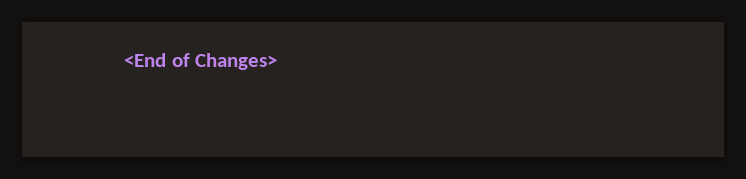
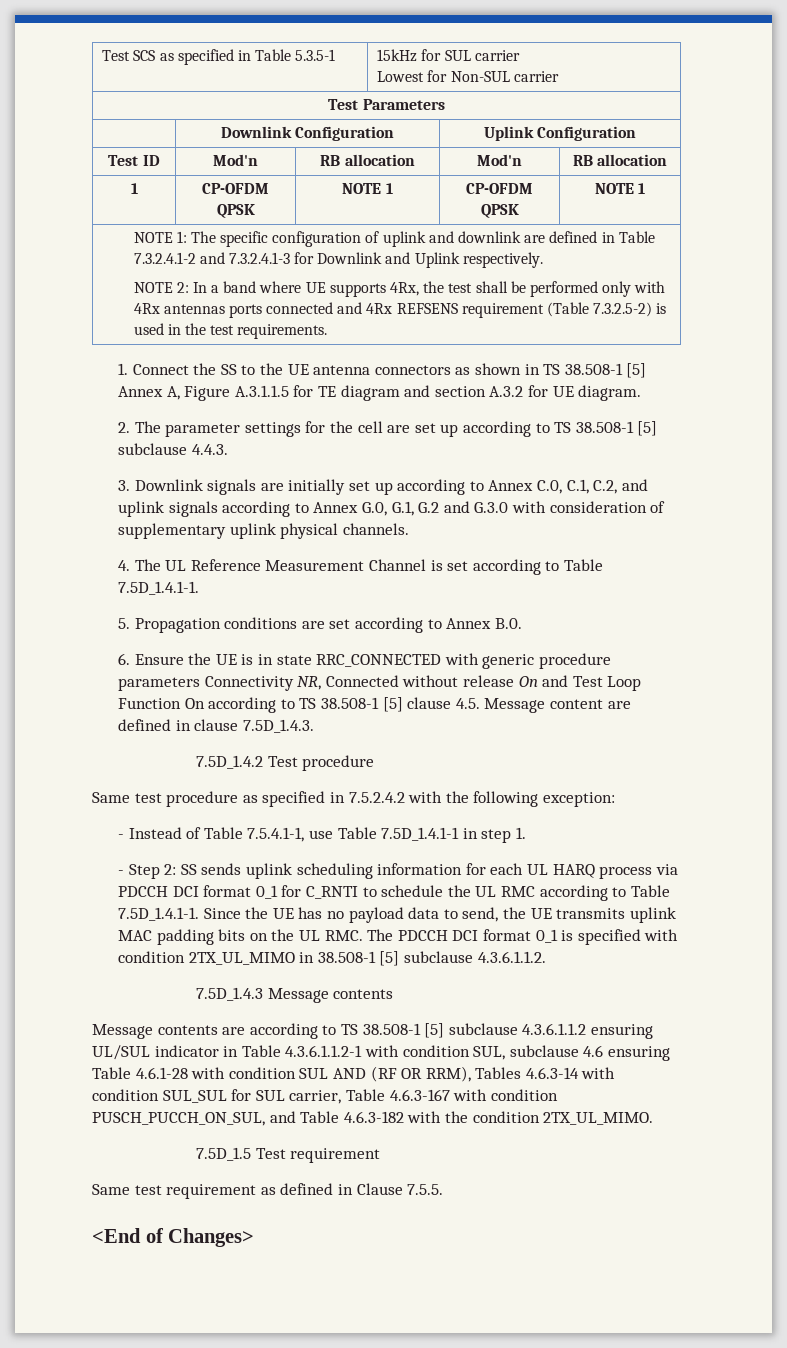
+ Test SCS as specified in Table 5.3.5-1 | 15kHz for SUL carrier
+ Lowest for Non-SUL carrier
+ Test Parameters
+ | Downlink Configuration | Uplink Configuration
+ Test ID | Mod'n | RB allocation | Mod'n | RB allocation
+ 1 | CP-OFDM QPSK | NOTE 1 | CP-OFDM QPSK | NOTE 1
+ NOTE 1: The specific configuration of uplink and downlink are defined in Table 7.3.2.4.1-2 and 7.3.2.4.1-3 for Downlink and Uplink respectively.
+ NOTE 2: In a band where UE supports 4Rx, the test shall be performed only with 4Rx antennas ports connected and 4Rx REFSENS requirement (Table 7.3.2.5-2) is used in the test requirements.
+ 1. Connect the SS to the UE antenna connectors as shown in TS 38.508-1 [5] Annex A, Figure A.3.1.1.5 for TE diagram and section A.3.2 for UE diagram.
+ 2. The parameter settings for the cell are set up according to TS 38.508-1 [5] subclause 4.4.3.
+ 3. Downlink signals are initially set up according to Annex C.0, C.1, C.2, and uplink signals according to Annex G.0, G.1, G.2 and G.3.0 with consideration of supplementary uplink physical channels.
+ 4. The UL Reference Measurement Channel is set according to Table 7.5D_1.4.1-1.
+ 5. Propagation conditions are set according to Annex B.0.
+ 6. Ensure the UE is in state RRC_CONNECTED with generic procedure parameters Connectivity NR, Connected without release On and Test Loop Function On according to TS 38.508-1 [5] clause 4.5. Message content are defined in clause 7.5D_1.4.3.
+ 7.5D_1.4.2 Test procedure
+ Same test procedure as specified in 7.5.2.4.2 with the following exception:
+ - Instead of Table 7.5.4.1-1, use Table 7.5D_1.4.1-1 in step 1.
+ - Step 2: SS sends uplink scheduling information for each UL HARQ process via PDCCH DCI format 0_1 for C_RNTI to schedule the UL RMC according to Table 7.5D_1.4.1-1. Since the UE has no payload data to send, the UE transmits uplink MAC padding bits on the UL RMC. The PDCCH DCI format 0_1 is specified with condition 2TX_UL_MIMO in 38.508-1 [5] subclause 4.3.6.1.1.2.
+ 7.5D_1.4.3 Message contents
+ Message contents are according to TS 38.508-1 [5] subclause 4.3.6.1.1.2 ensuring UL/SUL indicator in Table 4.3.6.1.1.2-1 with condition SUL, subclause 4.6 ensuring Table 4.6.1-28 with condition SUL AND (RF OR RRM), Tables 4.6.3-14 with condition SUL_SUL for SUL carrier, Table 4.6.3-167 with condition PUSCH_PUCCH_ON_SUL, and Table 4.6.3-182 with the condition 2TX_UL_MIMO.
+ 7.5D_1.5 Test requirement
+ Same test requirement as defined in Clause 7.5.5.

